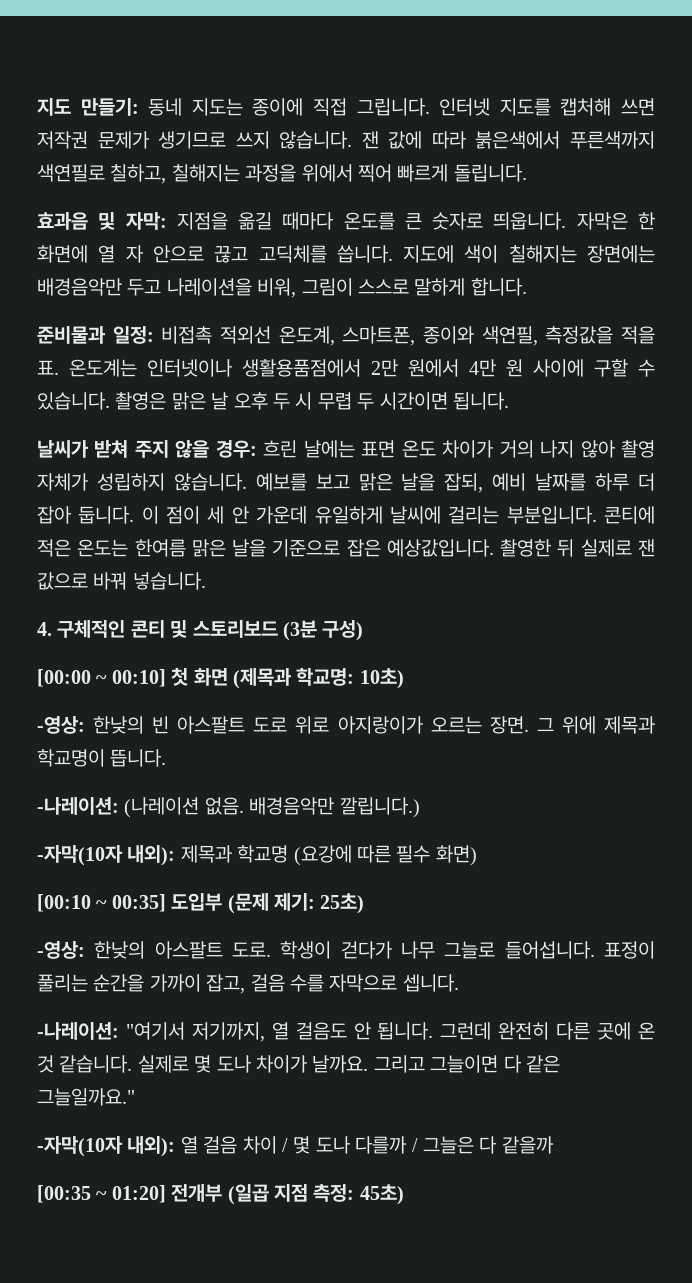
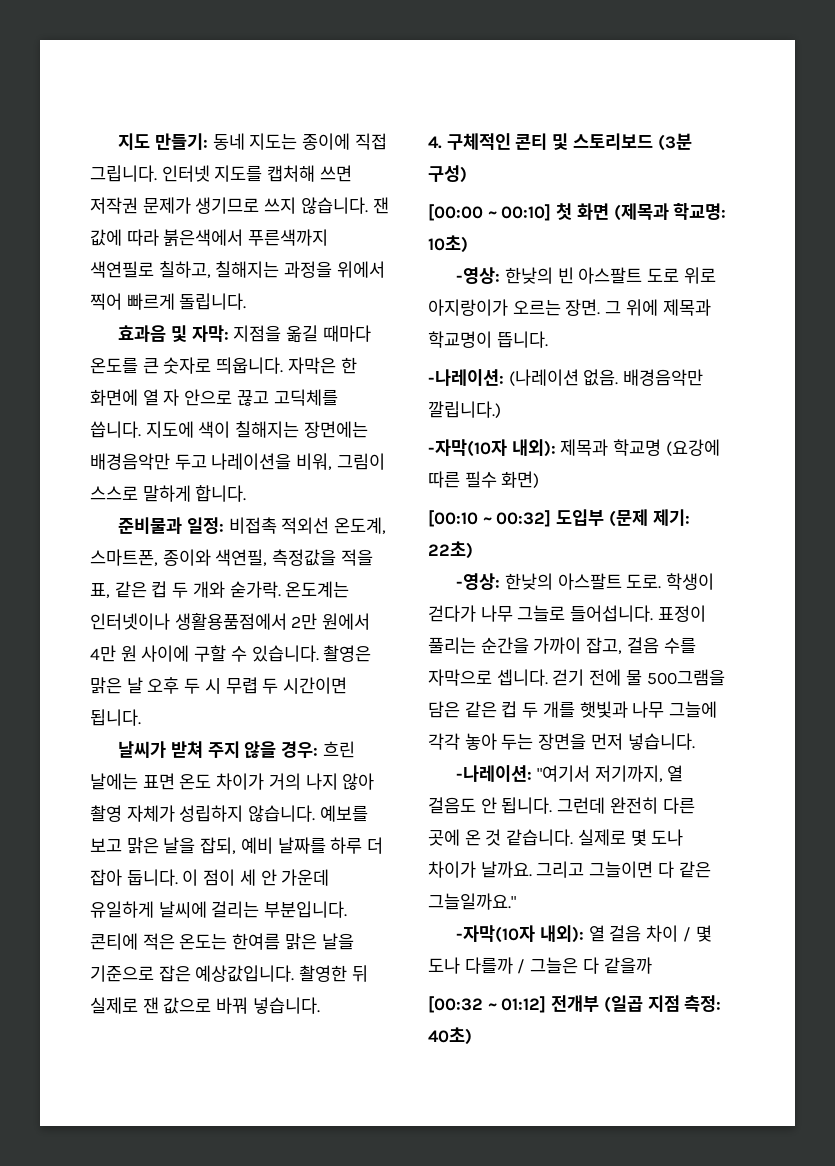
- 준비물과 일정: 비접촉 적외선 온도계, 스마트폰, 종이와 색연필, 측정값을 적을 표.
+ 준비물과 일정: 비접촉 적외선 온도계, 스마트폰, 종이와 색연필, 측정값을 적을 표, 같은 컵 두 개와 숟가락.
- [00:10 ~ 00:35] 도입부 (문제 제기: 25초)
+ [00:10 ~ 00:32] 도입부 (문제 제기: 22초)
+ 걷기 전에 물 500그램을 담은 같은 컵 두 개를 햇빛과 나무 그늘에 각각 놓아 두는 장면을 먼저 넣습니다.
- [00:35 ~ 01:20] 전개부 (일곱 지점 측정: 45초)
+ [00:32 ~ 01:12] 전개부 (일곱 지점 측정: 40초)

